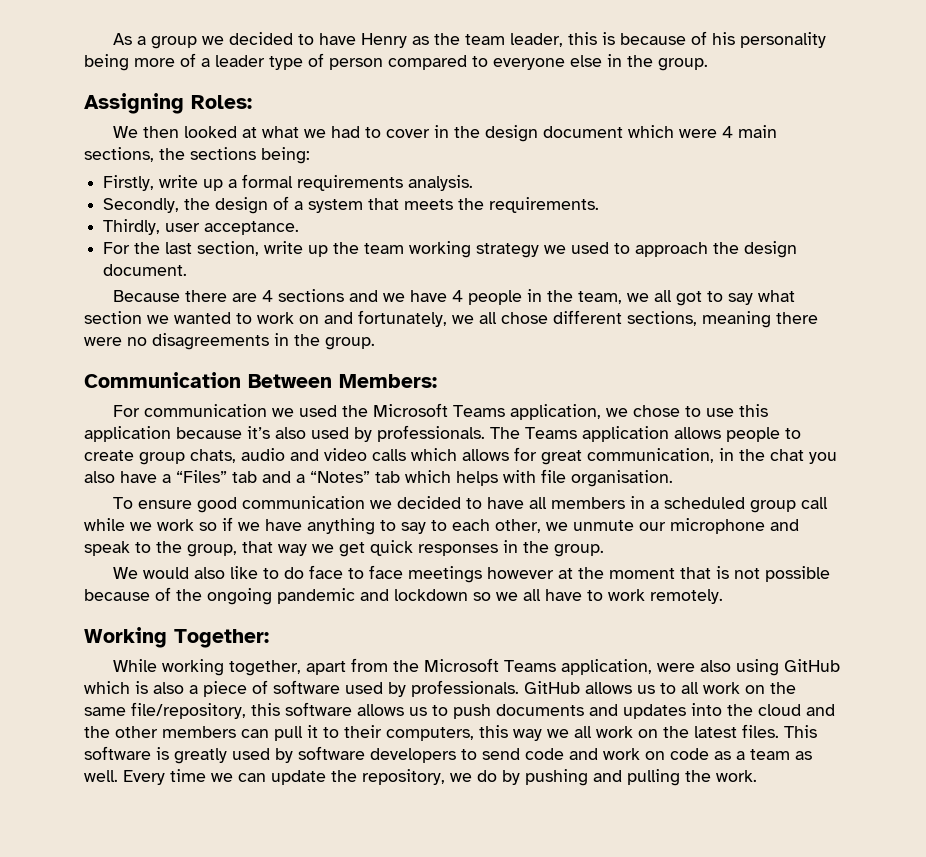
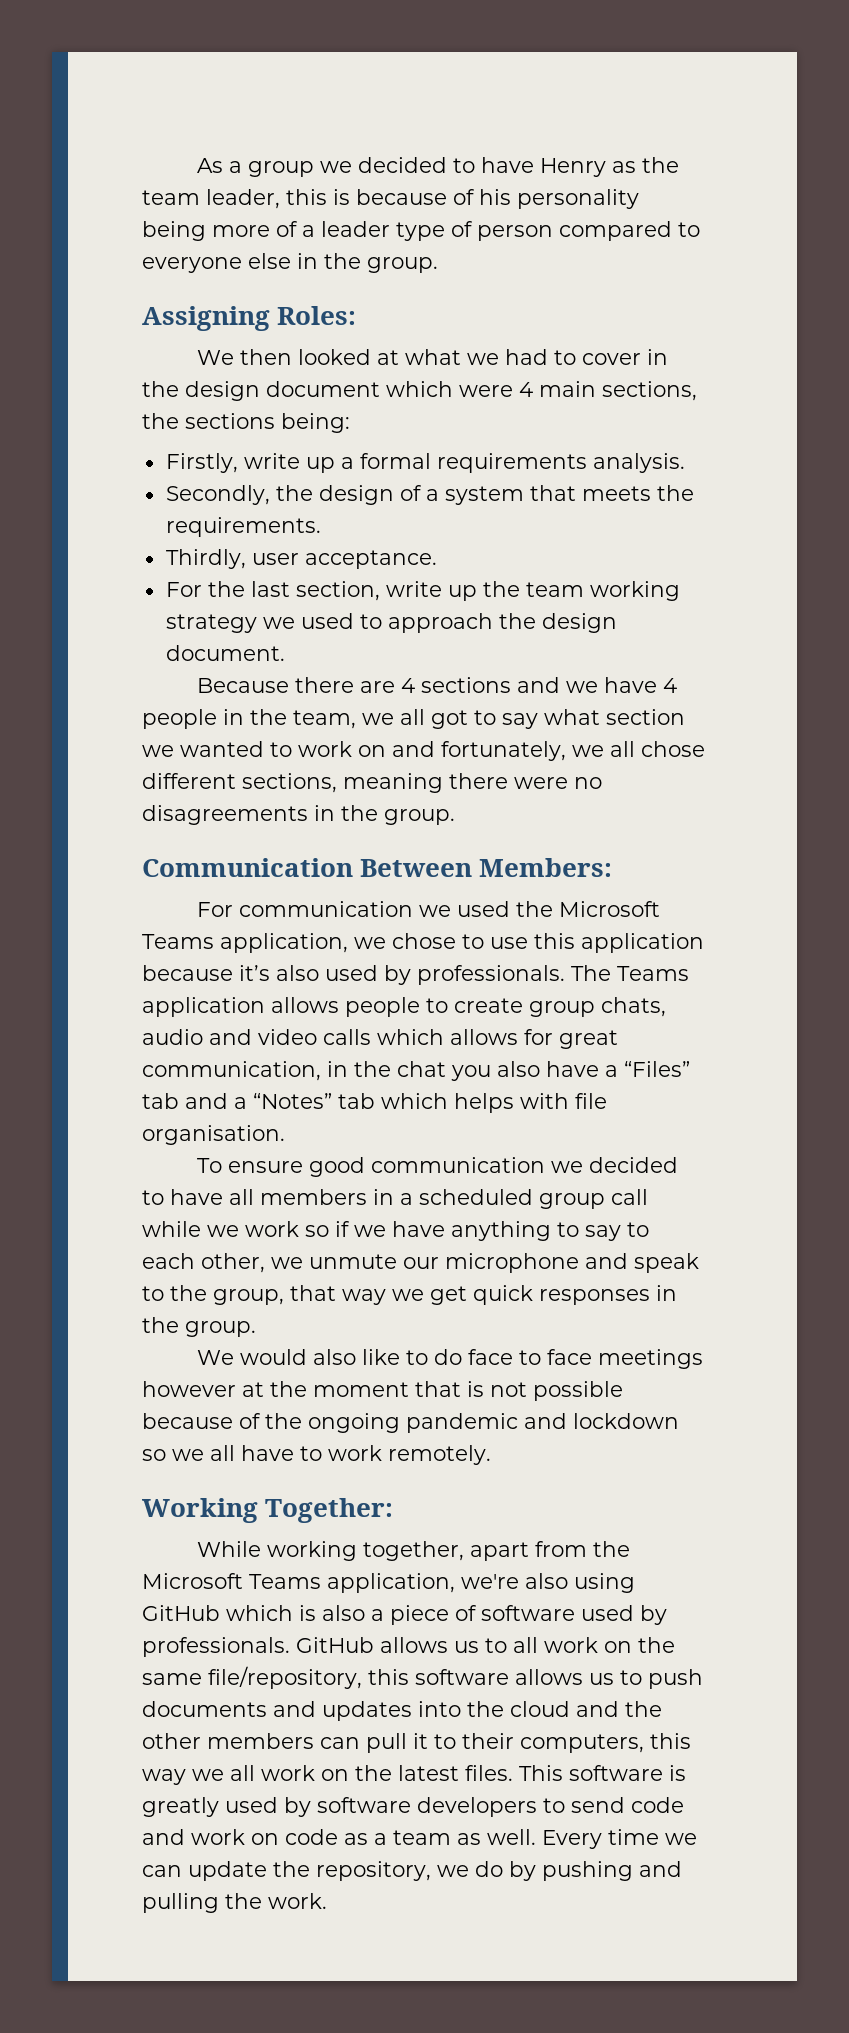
- While working together, apart from the Microsoft Teams application, were also using GitHub which is also a piece of software used by professionals.
+ While working together, apart from the Microsoft Teams application, we're also using GitHub which is also a piece of software used by professionals.

